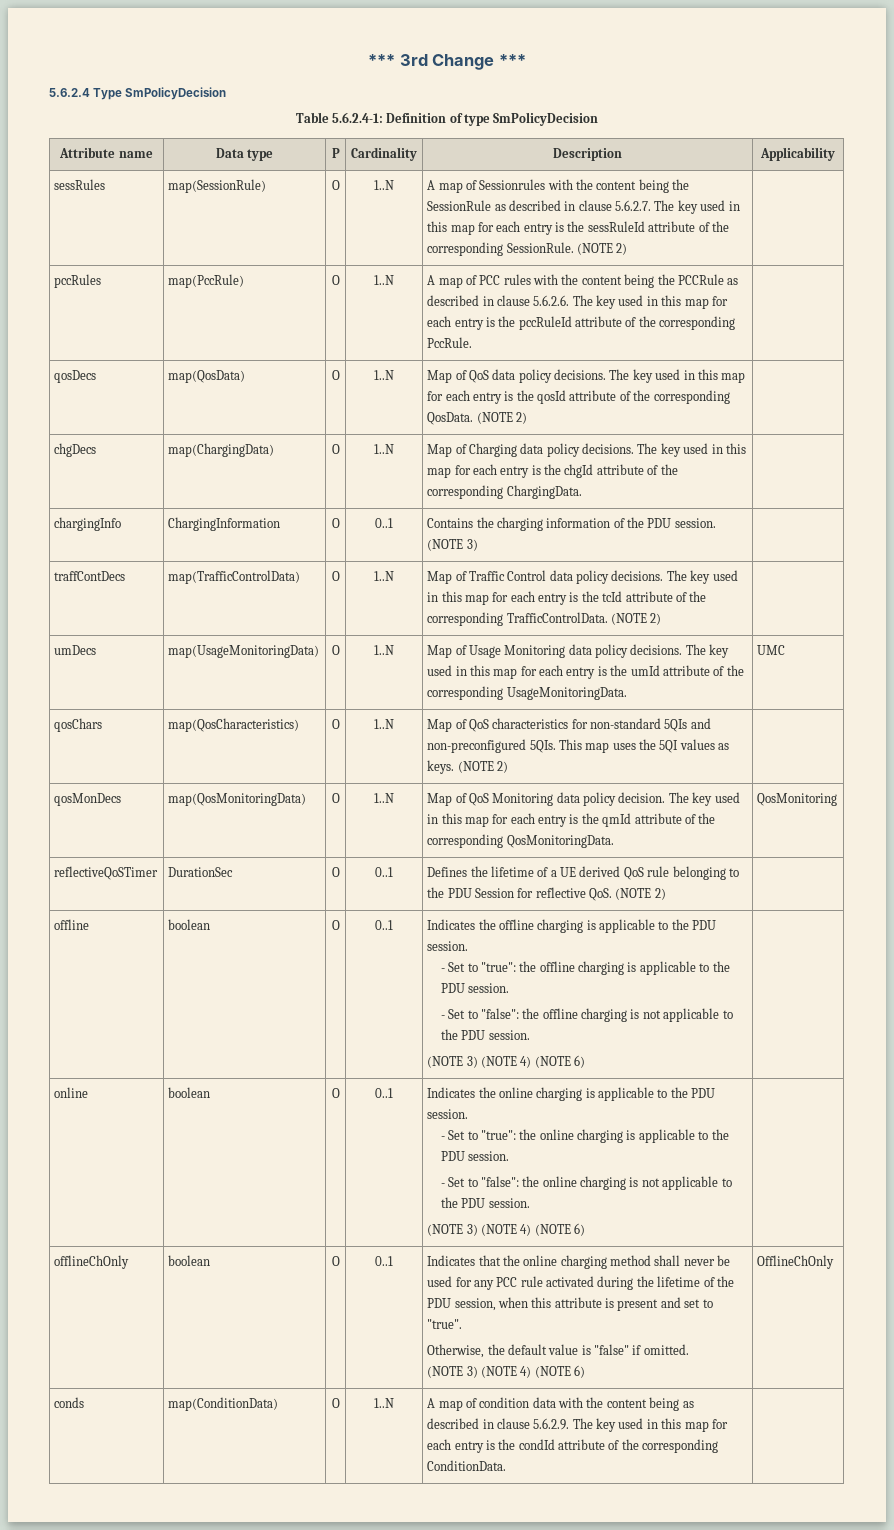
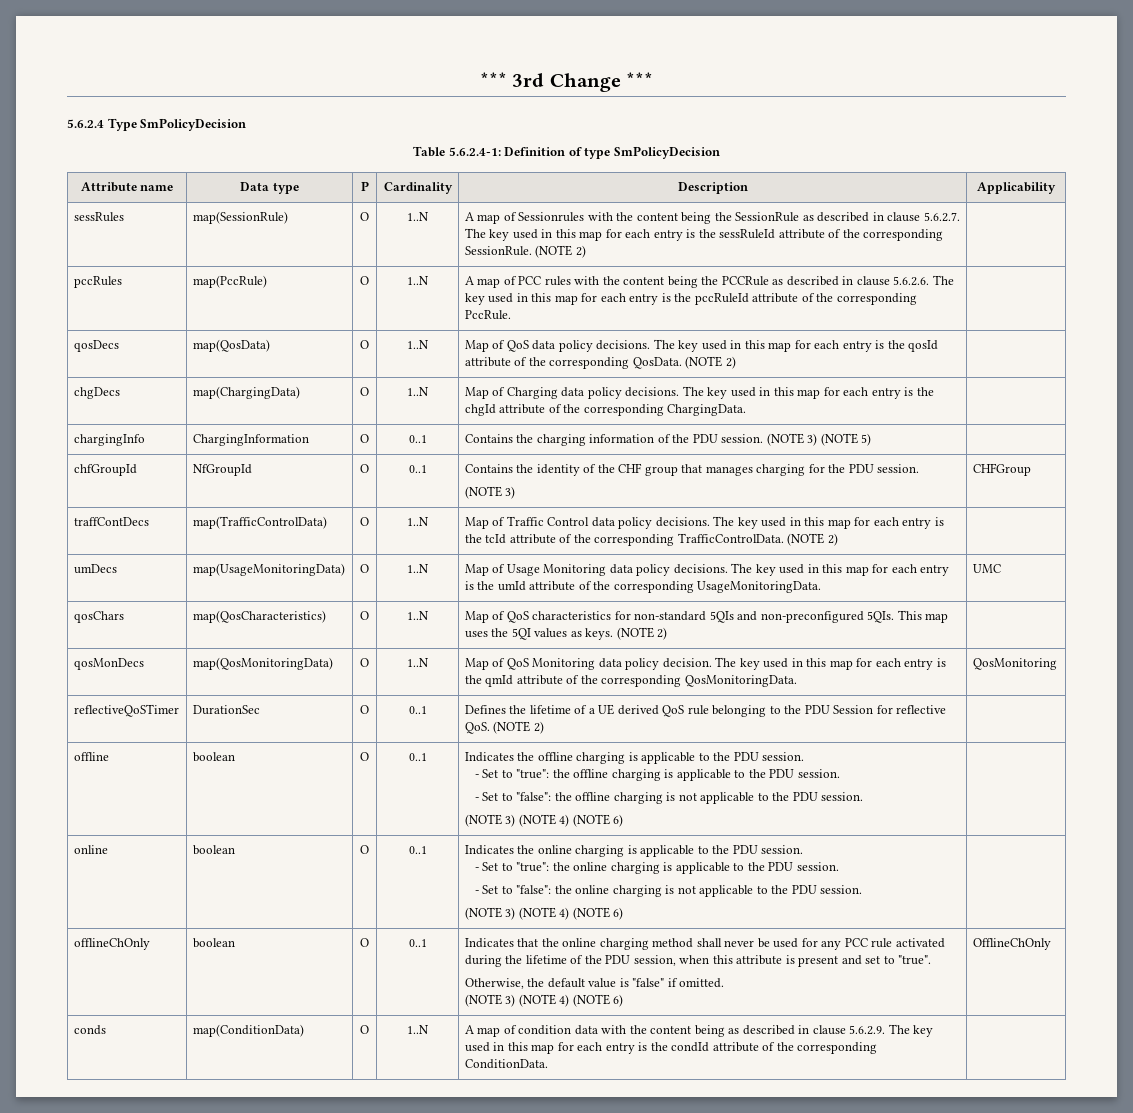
- chargingInfo | ChargingInformation | O | 0..1 | Contains the charging information of the PDU session. (NOTE 3) |
+ chargingInfo | ChargingInformation | O | 0..1 | Contains the charging information of the PDU session. (NOTE 3) (NOTE 5) |
+ chfGroupId | NfGroupId | O | 0..1 | Contains the identity of the CHF group that manages charging for the PDU session.
+ (NOTE 3) | CHFGroup

